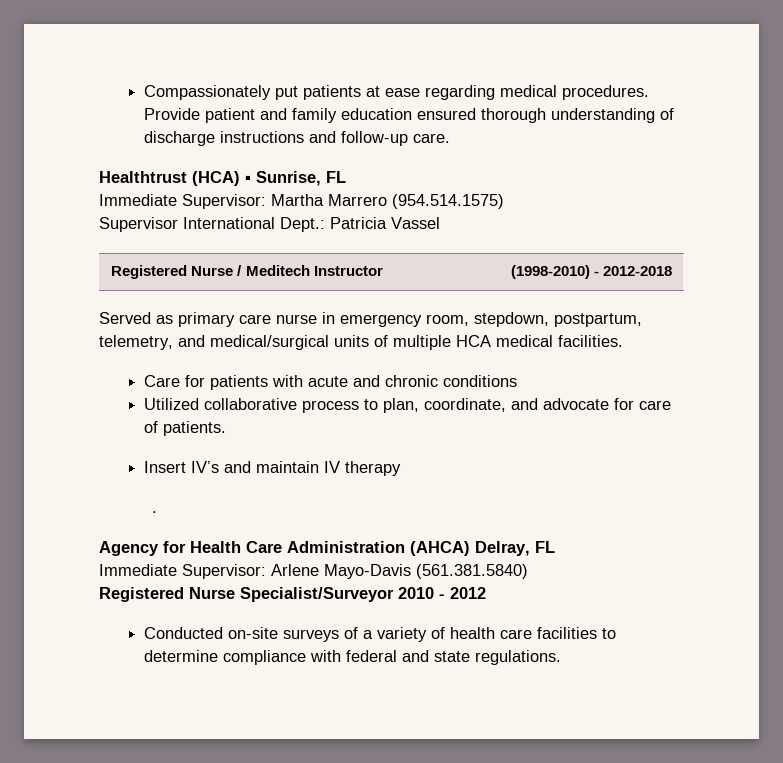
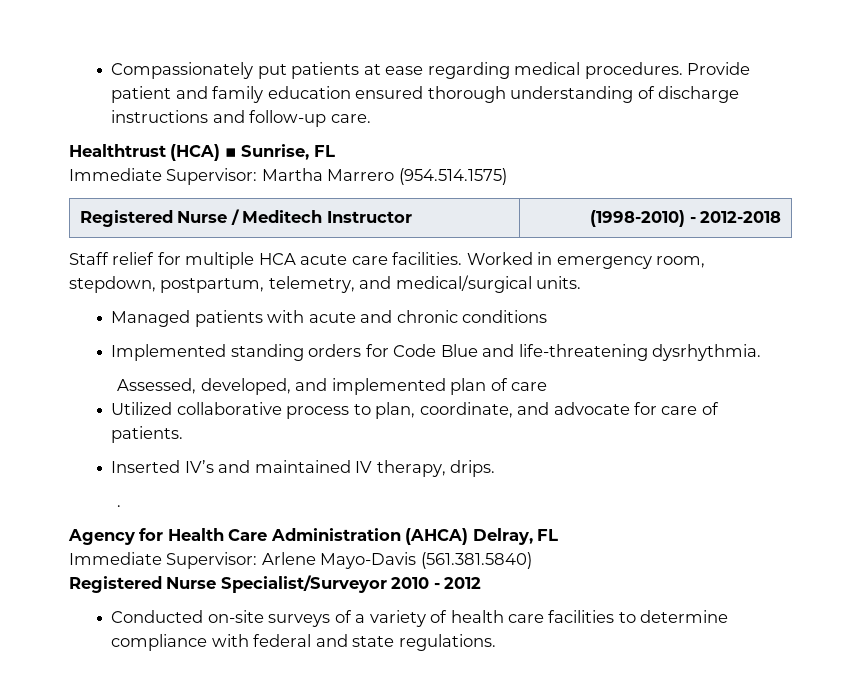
- Supervisor International Dept.: Patricia Vassel
- Served as primary care nurse in emergency room, stepdown, postpartum, telemetry, and medical/surgical units of multiple HCA medical facilities.
- Care for patients with acute and chronic conditions
+ Staff relief for multiple HCA acute care facilities. Worked in emergency room, stepdown, postpartum, telemetry, and medical/surgical units.
+ Managed patients with acute and chronic conditions
+ Implemented standing orders for Code Blue and life-threatening dysrhythmia.
+ Assessed, developed, and implemented plan of care
- Insert IV’s and maintain IV therapy
+ Inserted IV’s and maintained IV therapy, drips.

